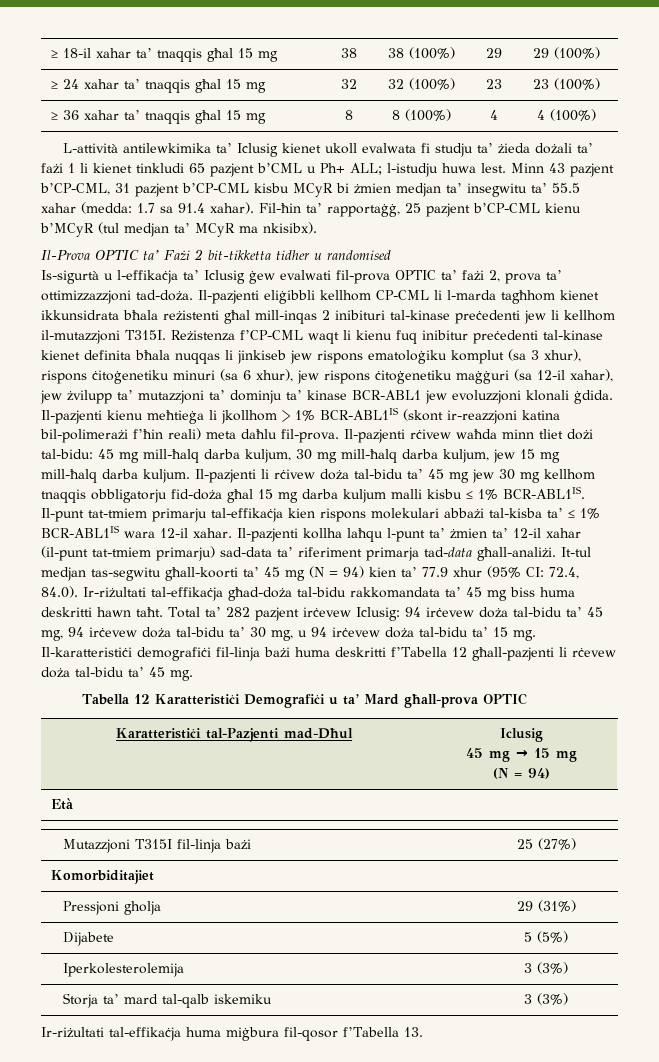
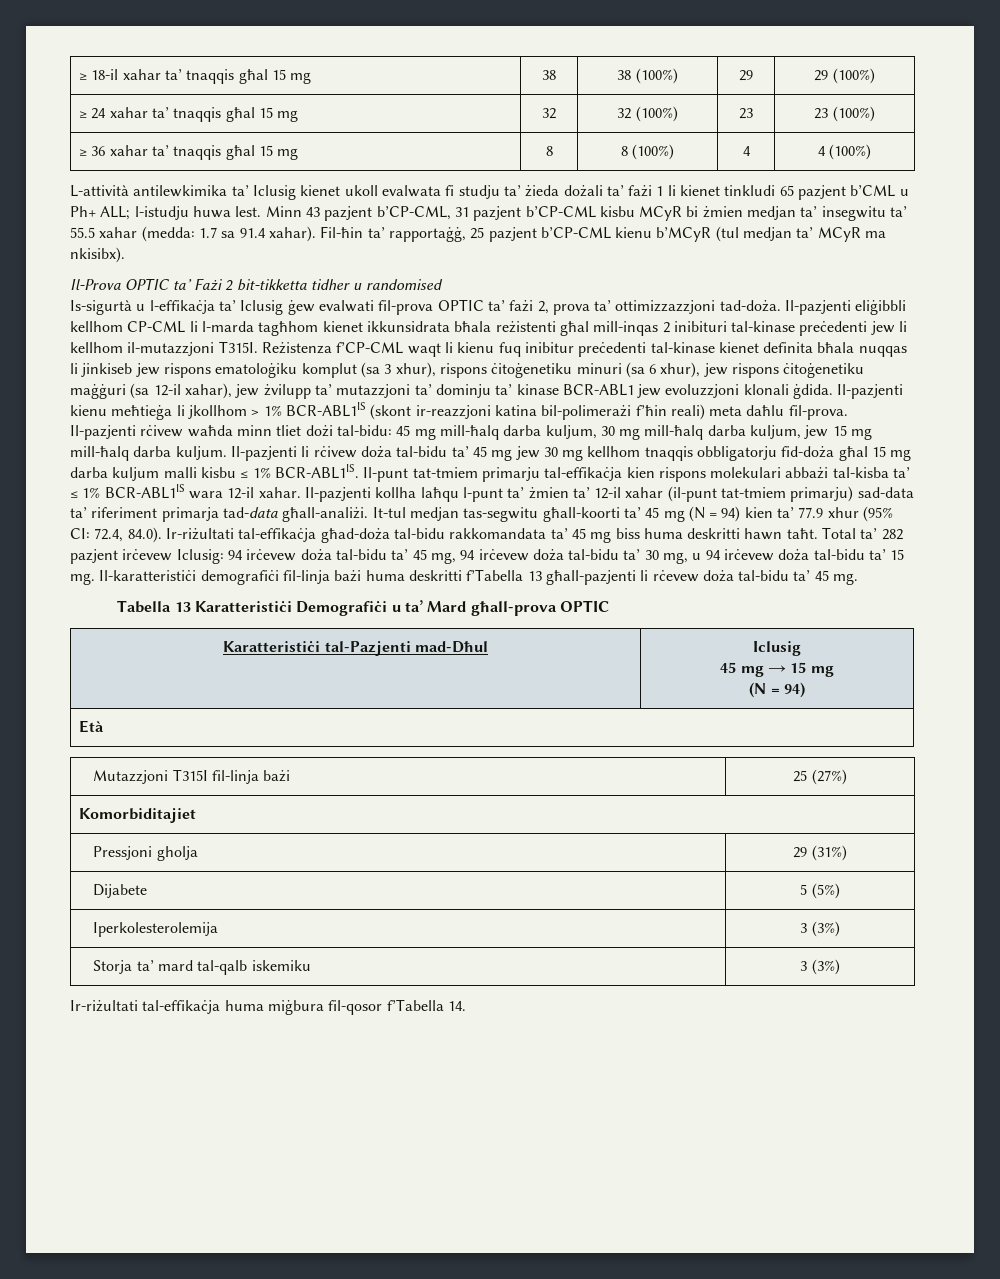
- Il-karatteristiċi demografiċi fil-linja bażi huma deskritti f’Tabella 12 għall-pazjenti li rċevew doża tal-bidu ta’ 45 mg.
+ Il-karatteristiċi demografiċi fil-linja bażi huma deskritti f’Tabella 13 għall-pazjenti li rċevew doża tal-bidu ta’ 45 mg.
- Tabella 12 Karatteristiċi Demografiċi u ta’ Mard għall-prova OPTIC
+ Tabella 13 Karatteristiċi Demografiċi u ta’ Mard għall-prova OPTIC
- Ir-riżultati tal-effikaċja huma miġbura fil-qosor f’Tabella 13.
+ Ir-riżultati tal-effikaċja huma miġbura fil-qosor f’Tabella 14.

